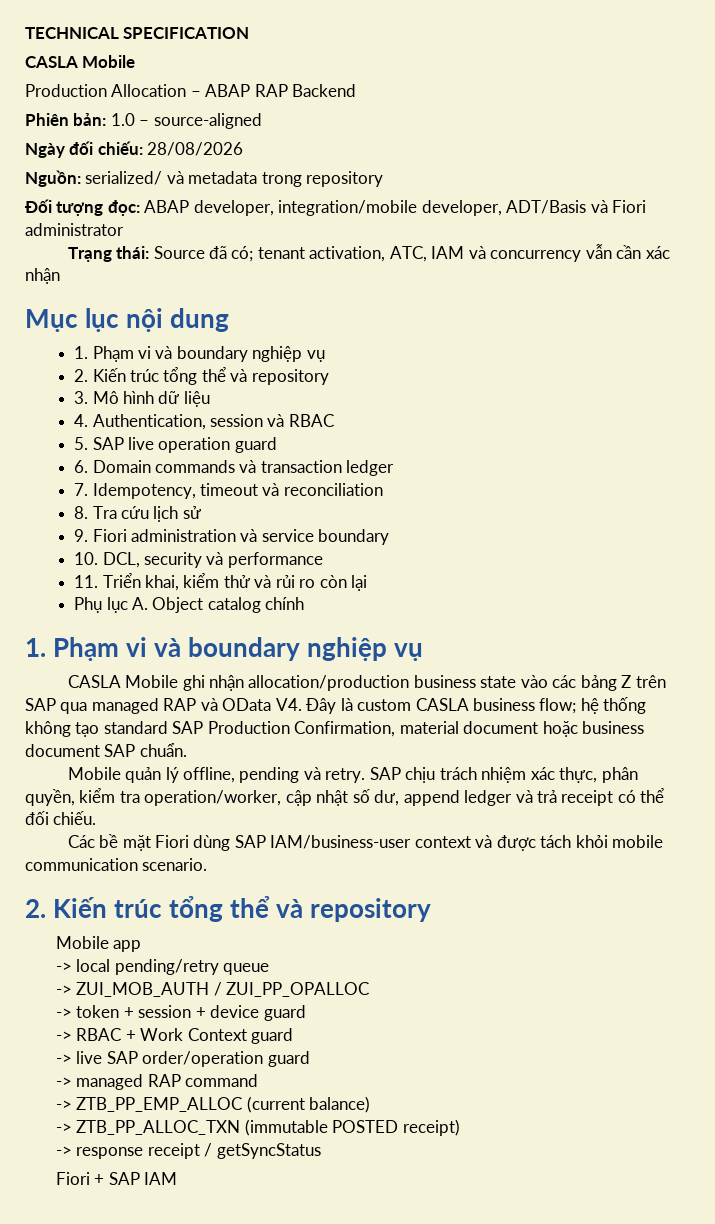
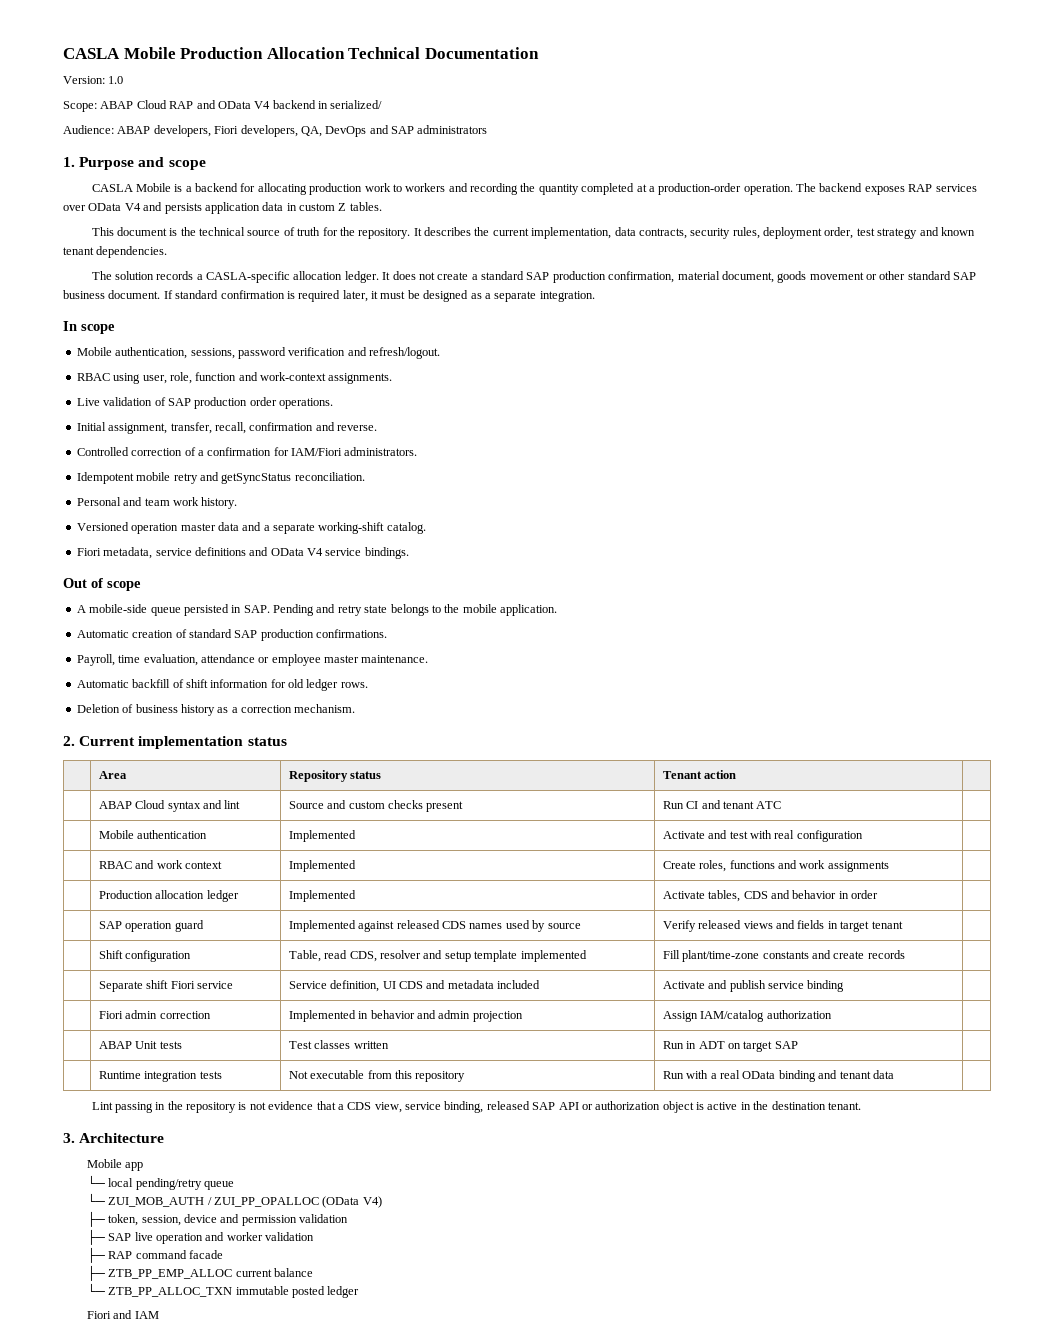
- TECHNICAL SPECIFICATION
- CASLA Mobile
- Production Allocation – ABAP RAP Backend
- Phiên bản: 1.0 – source-aligned
- Ngày đối chiếu: 28/08/2026
- Nguồn: serialized/ và metadata trong repository
- Đối tượng đọc: ABAP developer, integration/mobile developer, ADT/Basis và Fiori administrator
- Trạng thái: Source đã có; tenant activation, ATC, IAM và concurrency vẫn cần xác nhận
- Mục lục nội dung
- 1. Phạm vi và boundary nghiệp vụ
- 2. Kiến trúc tổng thể và repository
- 3. Mô hình dữ liệu
- 4. Authentication, session và RBAC
- 5. SAP live operation guard
- 6. Domain commands và transaction ledger
- 7. Idempotency, timeout và reconciliation
- 8. Tra cứu lịch sử
- 9. Fiori administration và service boundary
- 10. DCL, security và performance
- 11. Triển khai, kiểm thử và rủi ro còn lại
- Phụ lục A. Object catalog chính
- 1. Phạm vi và boundary nghiệp vụ
- CASLA Mobile ghi nhận allocation/production business state vào các bảng Z trên SAP qua managed RAP và OData V4. Đây là custom CASLA business flow; hệ thống không tạo standard SAP Production Confirmation, material document hoặc business document SAP chuẩn.
- Mobile quản lý offline, pending và retry. SAP chịu trách nhiệm xác thực, phân quyền, kiểm tra operation/worker, cập nhật số dư, append ledger và trả receipt có thể đối chiếu.
- Các bề mặt Fiori dùng SAP IAM/business-user context và được tách khỏi mobile communication scenario.
- 2. Kiến trúc tổng thể và repository
+ CASLA Mobile Production Allocation Technical Documentation
+ Version: 1.0
+ Scope: ABAP Cloud RAP and OData V4 backend in serialized/
+ Audience: ABAP developers, Fiori developers, QA, DevOps and SAP administrators
+ 1. Purpose and scope
+ CASLA Mobile is a backend for allocating production work to workers and recording the quantity completed at a production-order operation. The backend exposes RAP services over OData V4 and persists application data in custom Z tables.
+ This document is the technical source of truth for the repository. It describes the current implementation, data contracts, security rules, deployment order, test strategy and known tenant dependencies.
+ The solution records a CASLA-specific allocation ledger. It does not create a standard SAP production confirmation, material document, goods movement or other standard SAP business document. If standard confirmation is required later, it must be designed as a separate integration.
+ In scope
+ Mobile authentication, sessions, password verification and refresh/logout.
+ RBAC using user, role, function and work-context assignments.
+ Live validation of SAP production order operations.
+ Initial assignment, transfer, recall, confirmation and reverse.
+ Controlled correction of a confirmation for IAM/Fiori administrators.
+ Idempotent mobile retry and getSyncStatus reconciliation.
+ Personal and team work history.
+ Versioned operation master data and a separate working-shift catalog.
+ Fiori metadata, service definitions and OData V4 service bindings.
+ Out of scope
+ A mobile-side queue persisted in SAP. Pending and retry state belongs to the mobile application.
+ Automatic creation of standard SAP production confirmations.
+ Payroll, time evaluation, attendance or employee master maintenance.
+ Automatic backfill of shift information for old ledger rows.
+ Deletion of business history as a correction mechanism.
+ 2. Current implementation status
+ | Area | Repository status | Tenant action |
+ | ABAP Cloud syntax and lint | Source and custom checks present | Run CI and tenant ATC |
+ | Mobile authentication | Implemented | Activate and test with real configuration |
+ | RBAC and work context | Implemented | Create roles, functions and work assignments |
+ | Production allocation ledger | Implemented | Activate tables, CDS and behavior in order |
+ | SAP operation guard | Implemented against released CDS names used by source | Verify released views and fields in target tenant |
+ | Shift configuration | Table, read CDS, resolver and setup template implemented | Fill plant/time-zone constants and create records |
+ | Separate shift Fiori service | Service definition, UI CDS and metadata included | Activate and publish service binding |
+ | Fiori admin correction | Implemented in behavior and admin projection | Assign IAM/catalog authorization |
+ | ABAP Unit tests | Test classes written | Run in ADT on target SAP |
+ | Runtime integration tests | Not executable from this repository | Run with a real OData binding and tenant data |
+ Lint passing in the repository is not evidence that a CDS view, service binding, released SAP API or authorization object is active in the destination tenant.
+ 3. Architecture
- -> local pending/retry queue
+ └─ local pending/retry queue
- -> ZUI_MOB_AUTH / ZUI_PP_OPALLOC
- -> token + session + device guard
- -> RBAC + Work Context guard
- -> live SAP order/operation guard
- -> managed RAP command
- -> ZTB_PP_EMP_ALLOC (current balance)
- -> ZTB_PP_ALLOC_TXN (immutable POSTED receipt)
- -> response receipt / getSyncStatus
- Fiori + SAP IAM
+ └─ ZUI_MOB_AUTH / ZUI_PP_OPALLOC (OData V4)
+ ├─ token, session, device and permission validation
+ ├─ SAP live operation and worker validation
+ ├─ RAP command facade
+ ├─ ZTB_PP_EMP_ALLOC current balance
+ └─ ZTB_PP_ALLOC_TXN immutable posted ledger
+ Fiori and IAM

